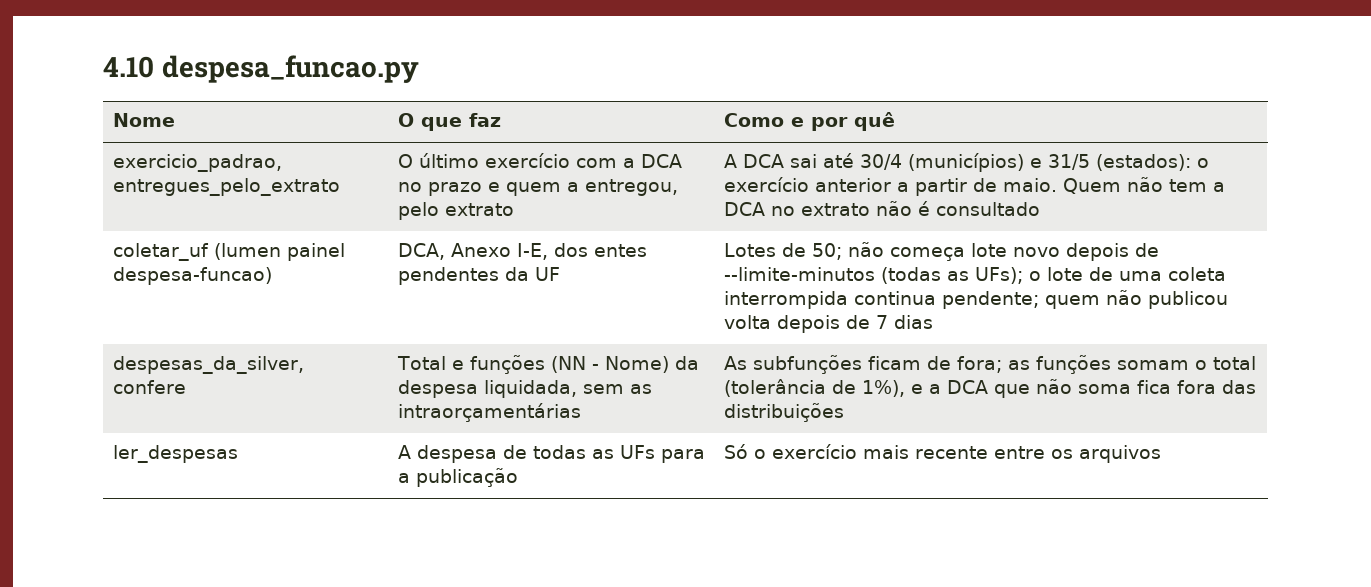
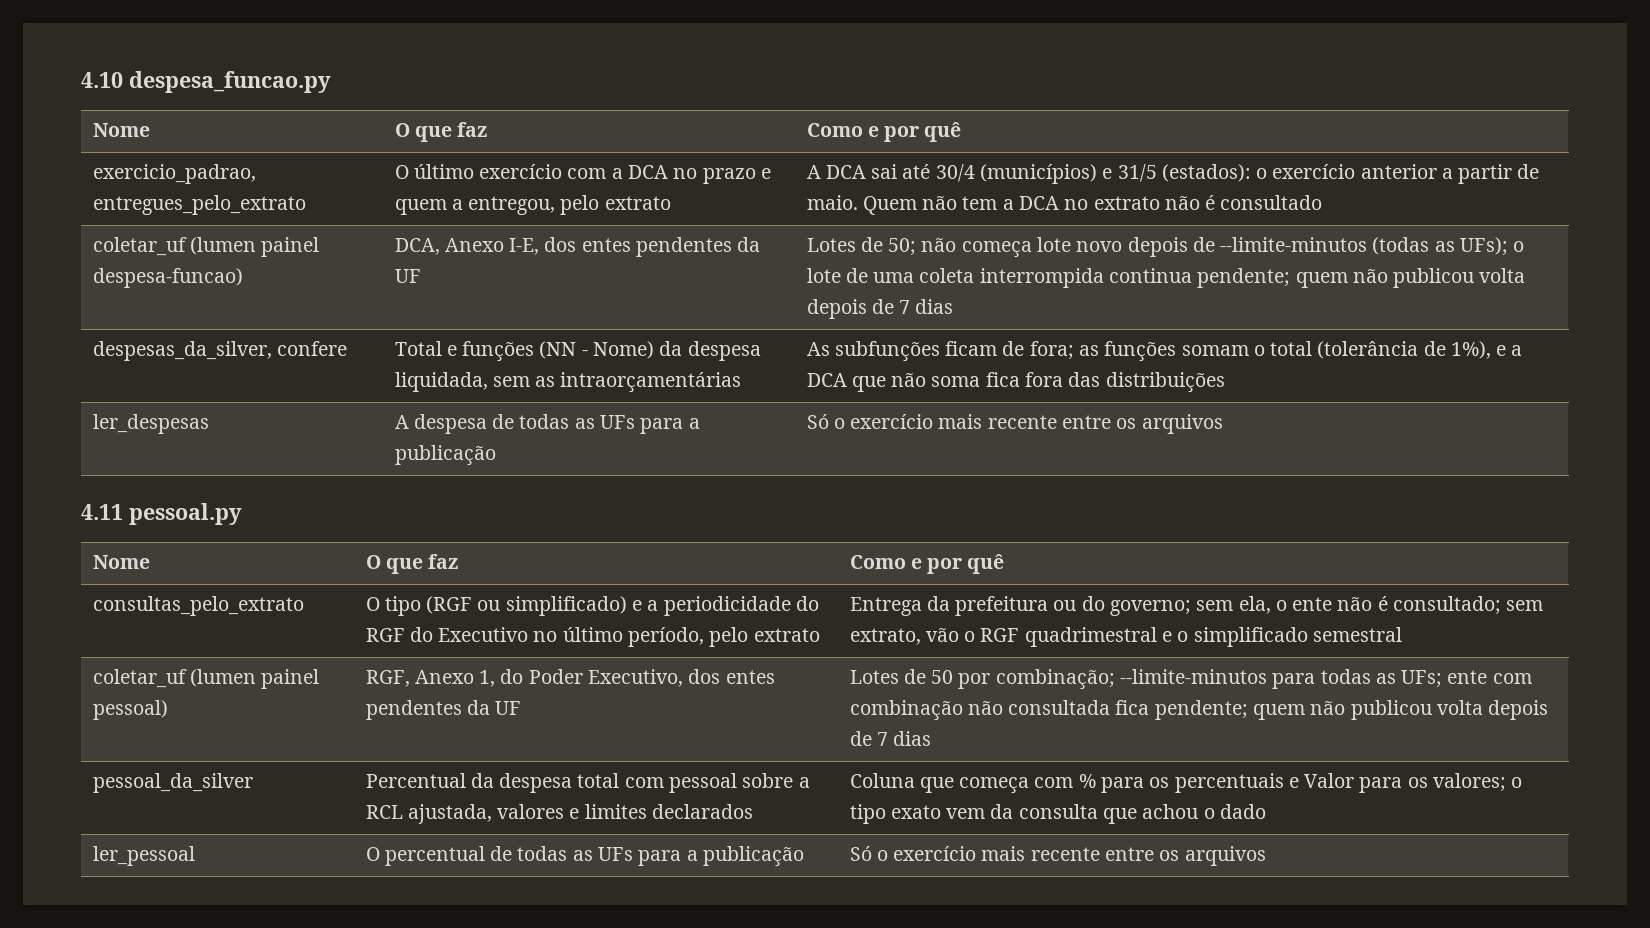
+ 4.11 pessoal.py
+ Nome | O que faz | Como e por quê
+ consultas_pelo_extrato | O tipo (RGF ou simplificado) e a periodicidade do RGF do Executivo no último período, pelo extrato | Entrega da prefeitura ou do governo; sem ela, o ente não é consultado; sem extrato, vão o RGF quadrimestral e o simplificado semestral
+ coletar_uf (lumen painel pessoal) | RGF, Anexo 1, do Poder Executivo, dos entes pendentes da UF | Lotes de 50 por combinação; --limite-minutos para todas as UFs; ente com combinação não consultada fica pendente; quem não publicou volta depois de 7 dias
+ pessoal_da_silver | Percentual da despesa total com pessoal sobre a RCL ajustada, valores e limites declarados | Coluna que começa com % para os percentuais e Valor para os valores; o tipo exato vem da consulta que achou o dado
+ ler_pessoal | O percentual de todas as UFs para a publicação | Só o exercício mais recente entre os arquivos

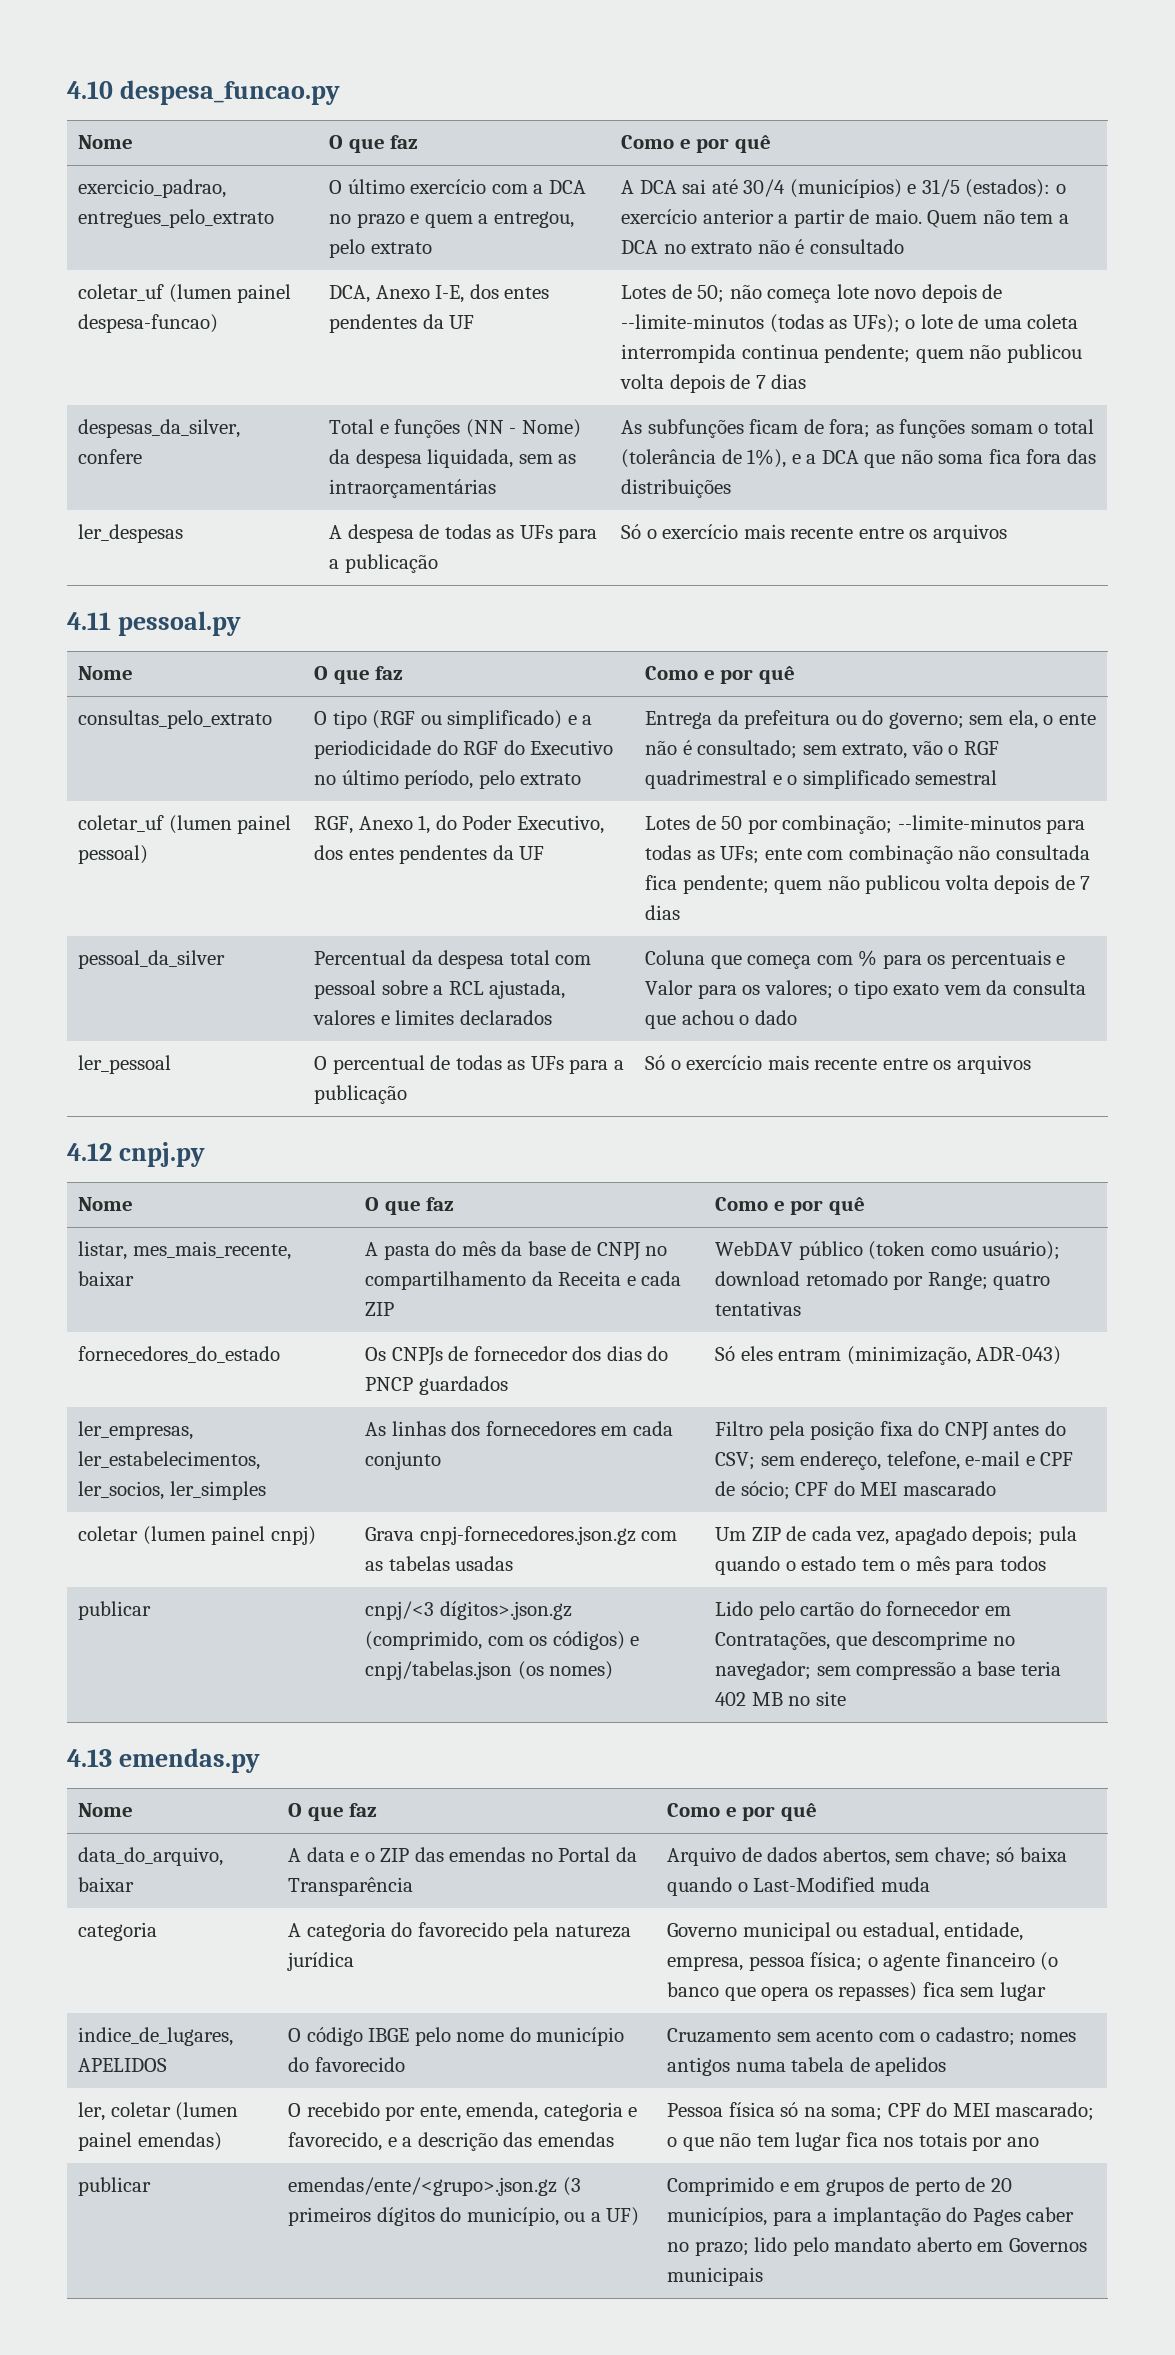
+ 4.12 cnpj.py
+ Nome | O que faz | Como e por quê
+ listar, mes_mais_recente, baixar | A pasta do mês da base de CNPJ no compartilhamento da Receita e cada ZIP | WebDAV público (token como usuário); download retomado por Range; quatro tentativas
+ fornecedores_do_estado | Os CNPJs de fornecedor dos dias do PNCP guardados | Só eles entram (minimização, ADR-043)
+ ler_empresas, ler_estabelecimentos, ler_socios, ler_simples | As linhas dos fornecedores em cada conjunto | Filtro pela posição fixa do CNPJ antes do CSV; sem endereço, telefone, e-mail e CPF de sócio; CPF do MEI mascarado
+ coletar (lumen painel cnpj) | Grava cnpj-fornecedores.json.gz com as tabelas usadas | Um ZIP de cada vez, apagado depois; pula quando o estado tem o mês para todos
+ publicar | cnpj/<3 dígitos>.json.gz (comprimido, com os códigos) e cnpj/tabelas.json (os nomes) | Lido pelo cartão do fornecedor em Contratações, que descomprime no navegador; sem compressão a base teria 402 MB no site
+ 4.13 emendas.py
+ Nome | O que faz | Como e por quê
+ data_do_arquivo, baixar | A data e o ZIP das emendas no Portal da Transparência | Arquivo de dados abertos, sem chave; só baixa quando o Last-Modified muda
+ categoria | A categoria do favorecido pela natureza jurídica | Governo municipal ou estadual, entidade, empresa, pessoa física; o agente financeiro (o banco que opera os repasses) fica sem lugar
+ indice_de_lugares, APELIDOS | O código IBGE pelo nome do município do favorecido | Cruzamento sem acento com o cadastro; nomes antigos numa tabela de apelidos
+ ler, coletar (lumen painel emendas) | O recebido por ente, emenda, categoria e favorecido, e a descrição das emendas | Pessoa física só na soma; CPF do MEI mascarado; o que não tem lugar fica nos totais por ano
+ publicar | emendas/ente/<grupo>.json.gz (3 primeiros dígitos do município, ou a UF) | Comprimido e em grupos de perto de 20 municípios, para a implantação do Pages caber no prazo; lido pelo mandato aberto em Governos municipais

